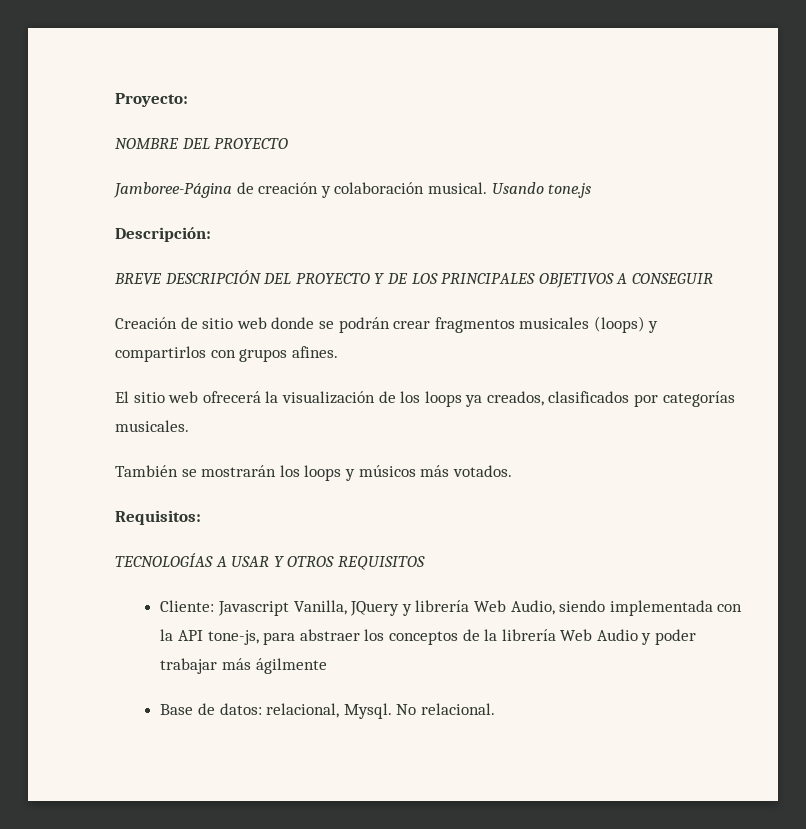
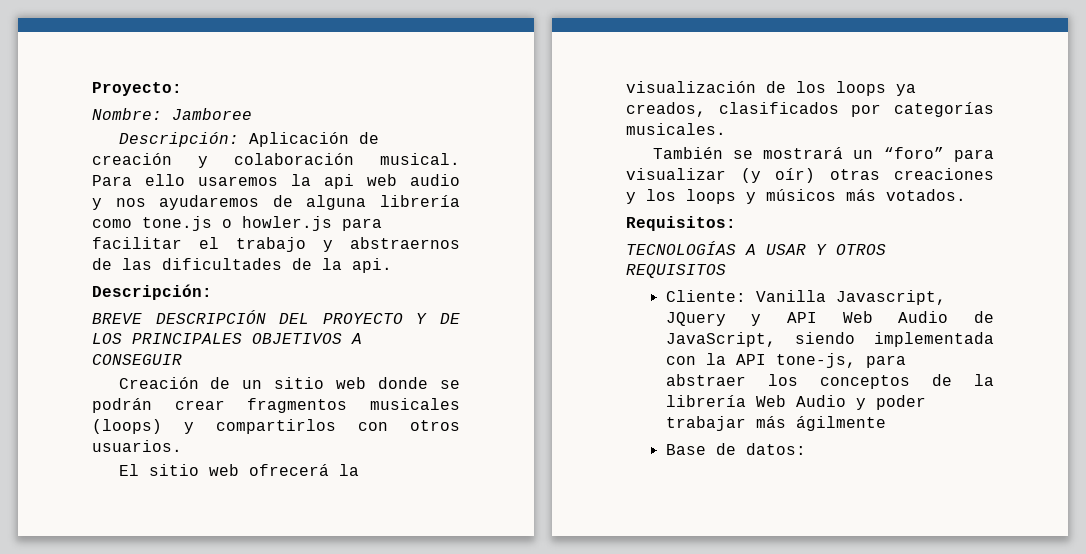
- NOMBRE DEL PROYECTO
- Jamboree-Página de creación y colaboración musical.
+ Nombre: Jamboree
+ Descripción: Aplicación de creación y colaboración musical.
- Usando tone.js
+ Para ello usaremos la api web audio y nos ayudaremos de alguna librería como tone.js o howler.js para facilitar el trabajo y abstraernos de las dificultades de la api.
- Creación de sitio web donde se podrán crear fragmentos musicales (loops) y compartirlos con grupos afines.
+ Creación de un sitio web donde se podrán crear fragmentos musicales (loops) y compartirlos con otros usuarios.
- También se mostrarán los loops y músicos más votados.
+ También se mostrará un “foro” para visualizar (y oír) otras creaciones y los loops y músicos más votados.
- Cliente: Javascript Vanilla, JQuery y librería Web Audio, siendo implementada con la API tone-js, para abstraer los conceptos de la librería Web Audio y poder trabajar más ágilmente
+ Cliente: Vanilla Javascript, JQuery y API Web Audio de JavaScript, siendo implementada con la API tone-js, para abstraer los conceptos de la librería Web Audio y poder trabajar más ágilmente
- Base de datos: relacional, Mysql. No relacional.
+ Base de datos:

